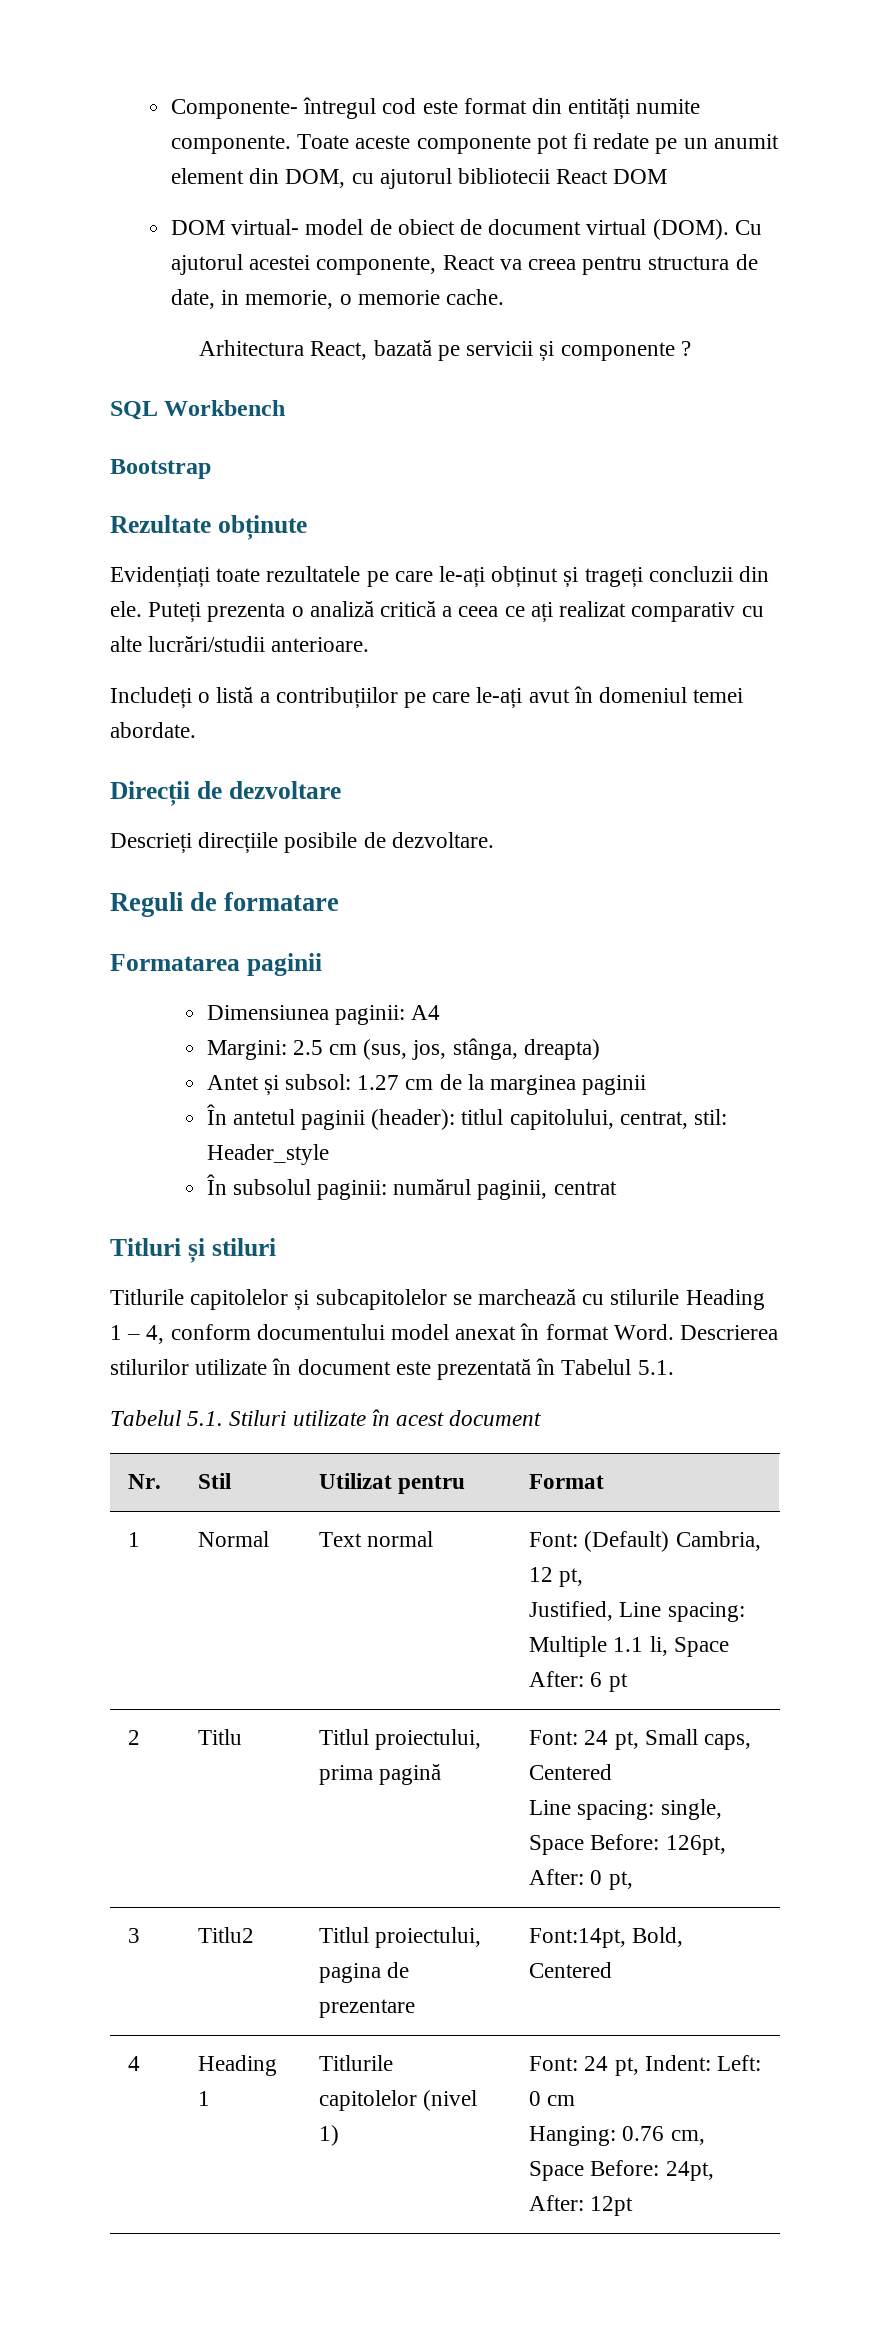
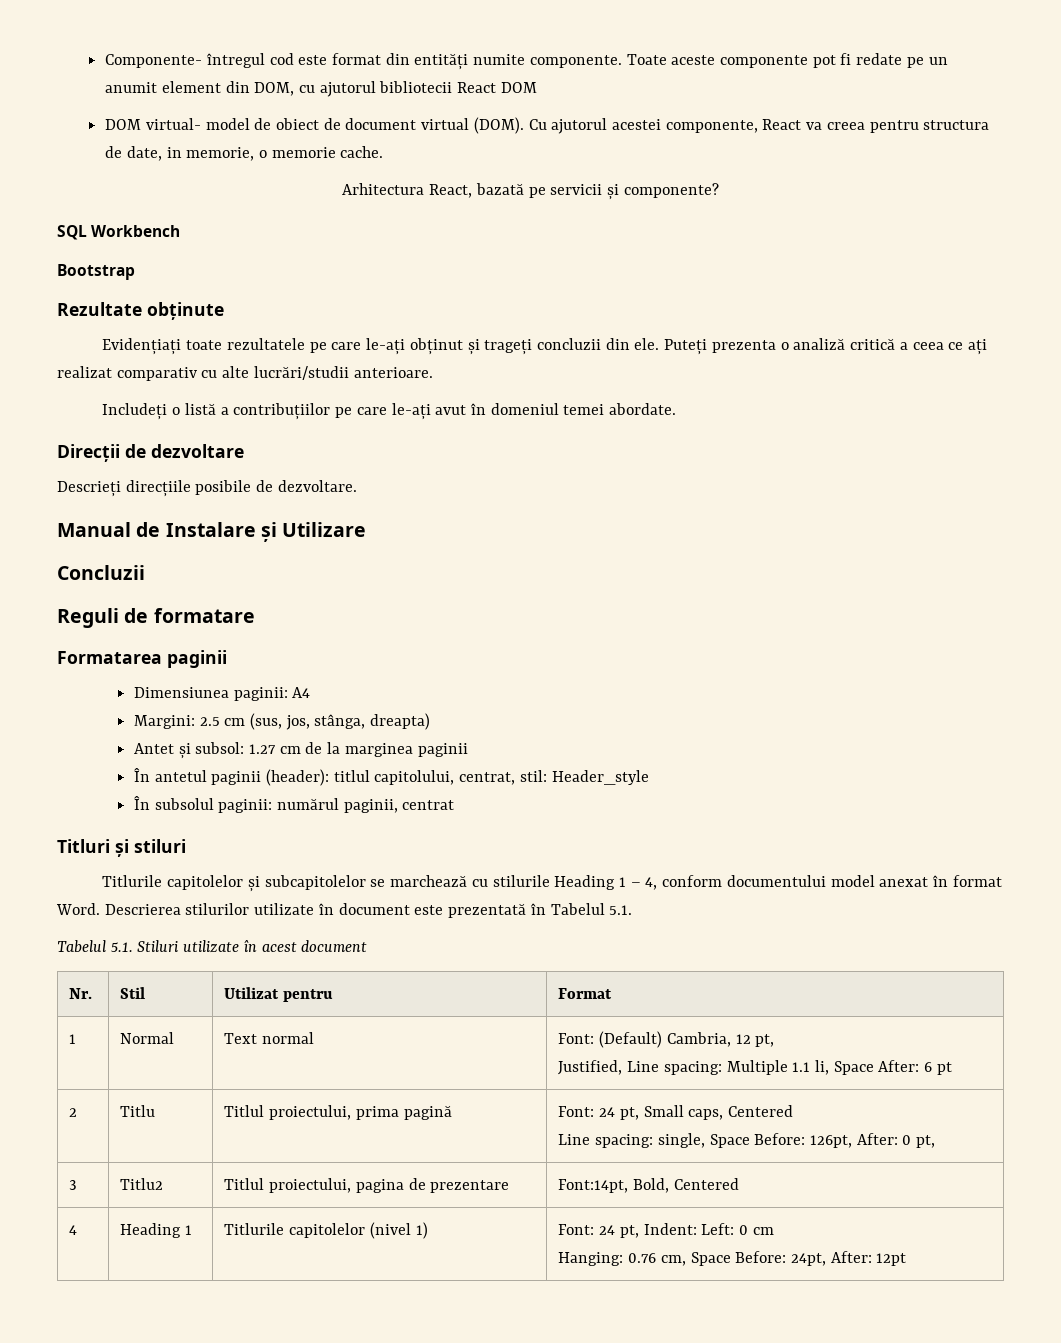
- Arhitectura React, bazată pe servicii și componente ?
+ Arhitectura React, bazată pe servicii și componente?
+ Manual de Instalare și Utilizare
+ Concluzii

